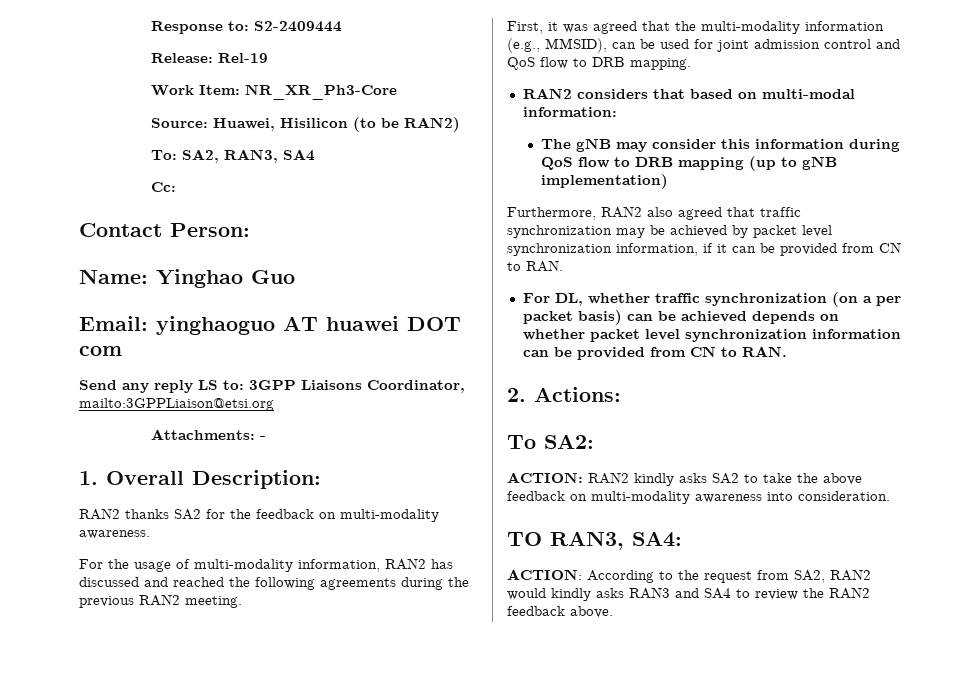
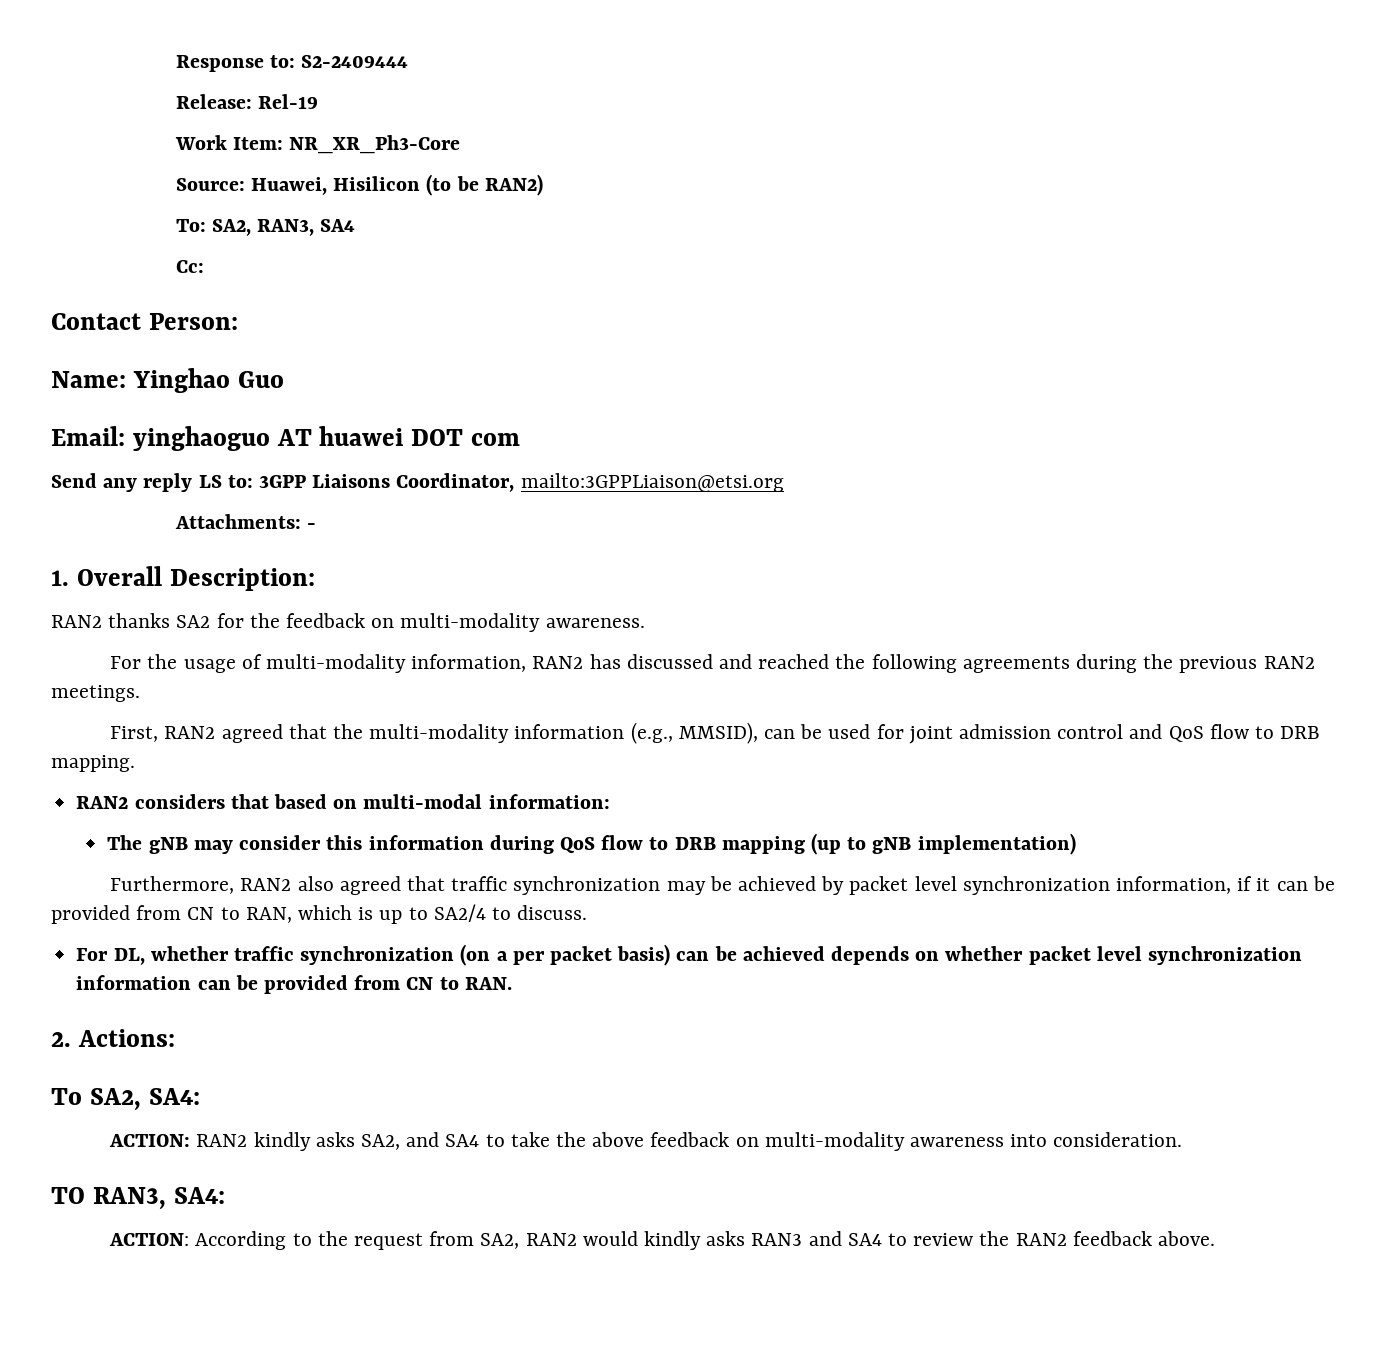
- For the usage of multi-modality information, RAN2 has discussed and reached the following agreements during the previous RAN2 meeting.
+ For the usage of multi-modality information, RAN2 has discussed and reached the following agreements during the previous RAN2 meetings.
- First, it was agreed that the multi-modality information (e.g., MMSID), can be used for joint admission control and QoS flow to DRB mapping.
+ First, RAN2 agreed that the multi-modality information (e.g., MMSID), can be used for joint admission control and QoS flow to DRB mapping.
- Furthermore, RAN2 also agreed that traffic synchronization may be achieved by packet level synchronization information, if it can be provided from CN to RAN.
+ Furthermore, RAN2 also agreed that traffic synchronization may be achieved by packet level synchronization information, if it can be provided from CN to RAN, which is up to SA2/4 to discuss.
- To SA2:
+ To SA2, SA4:
- ACTION: RAN2 kindly asks SA2 to take the above feedback on multi-modality awareness into consideration.
+ ACTION: RAN2 kindly asks SA2, and SA4 to take the above feedback on multi-modality awareness into consideration.

